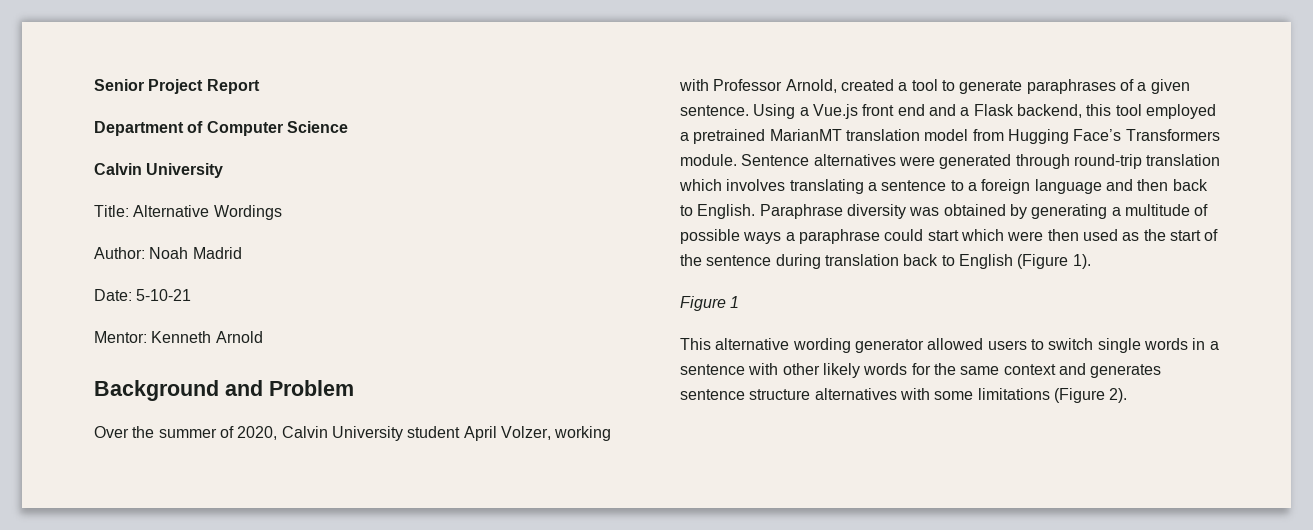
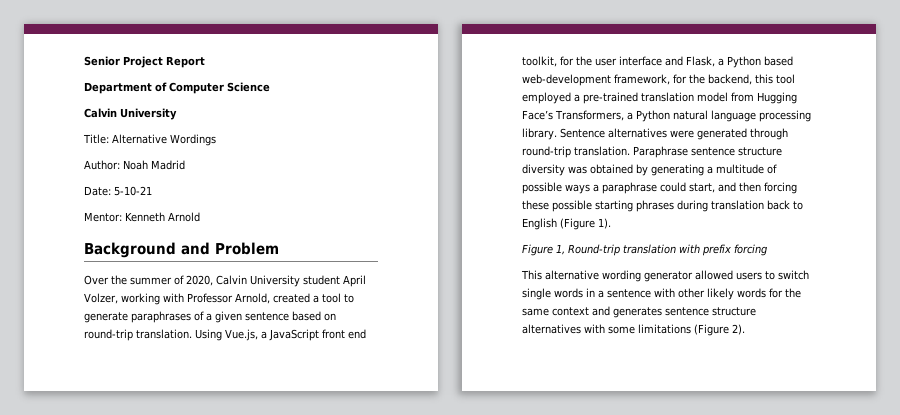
- Over the summer of 2020, Calvin University student April Volzer, working with Professor Arnold, created a tool to generate paraphrases of a given sentence. Using a Vue.js front end and a Flask backend, this tool employed a pretrained MarianMT translation model from Hugging Face’s Transformers module.
+ Over the summer of 2020, Calvin University student April Volzer, working with Professor Arnold, created a tool to generate paraphrases of a given sentence based on round-trip translation. Using Vue.js, a JavaScript front end toolkit, for the user interface and Flask, a Python based web-development framework, for the backend, this tool employed a pre-trained translation model from Hugging Face’s Transformers, a Python natural language processing library.
- Sentence alternatives were generated through round-trip translation which involves translating a sentence to a foreign language and then back to English. Paraphrase diversity was obtained by generating a multitude of possible ways a paraphrase could start which were then used as the start of the sentence during translation back to English (Figure 1).
+ Sentence alternatives were generated through round-trip translation. Paraphrase sentence structure diversity was obtained by generating a multitude of possible ways a paraphrase could start, and then forcing these possible starting phrases during translation back to English (Figure 1).
- Figure 1
+ Figure 1, Round-trip translation with prefix forcing

